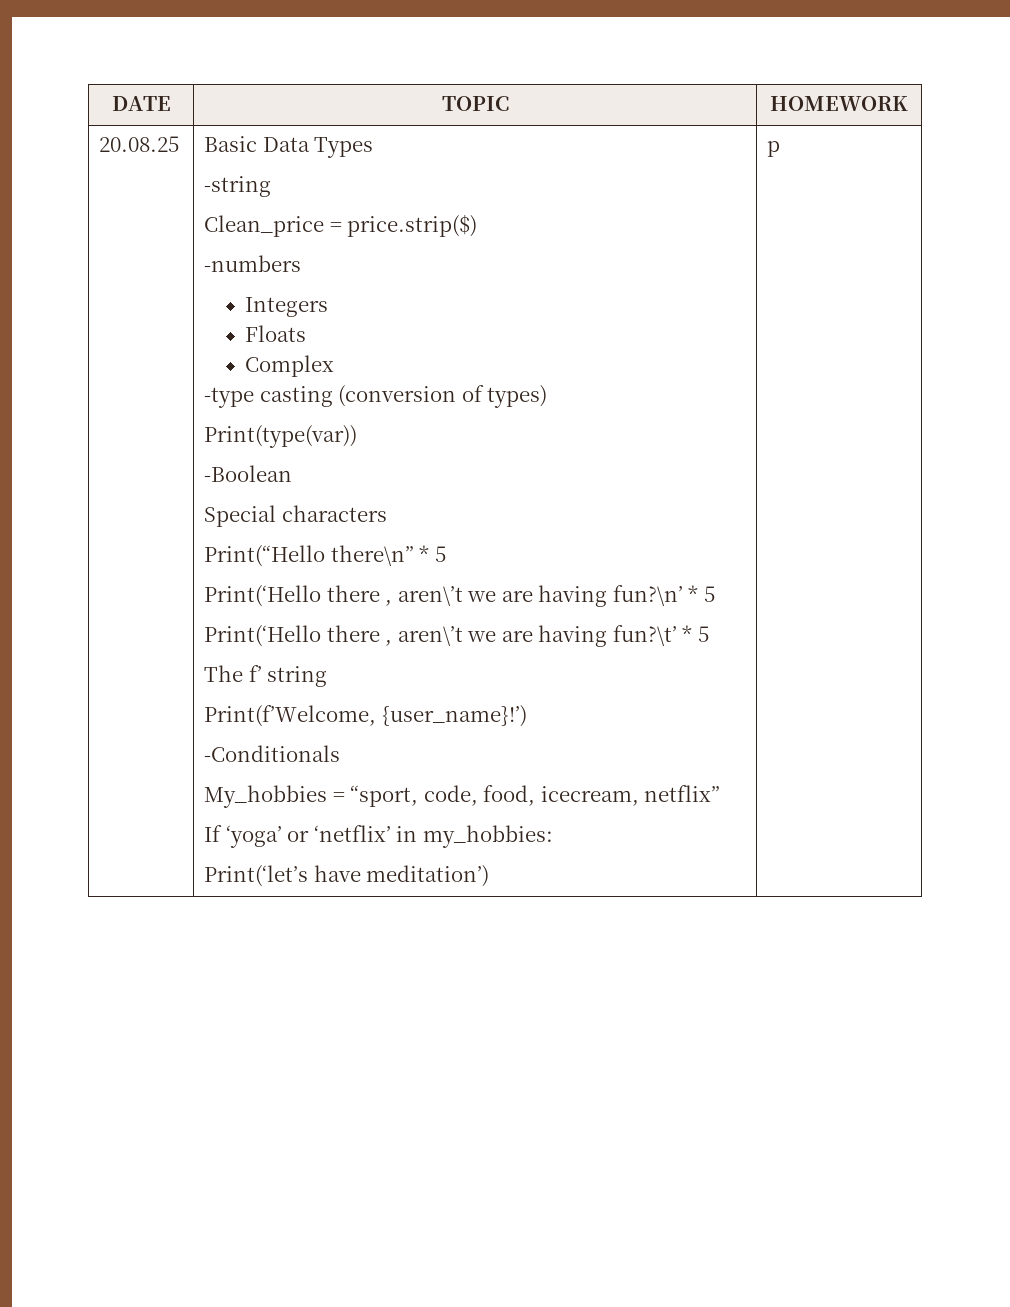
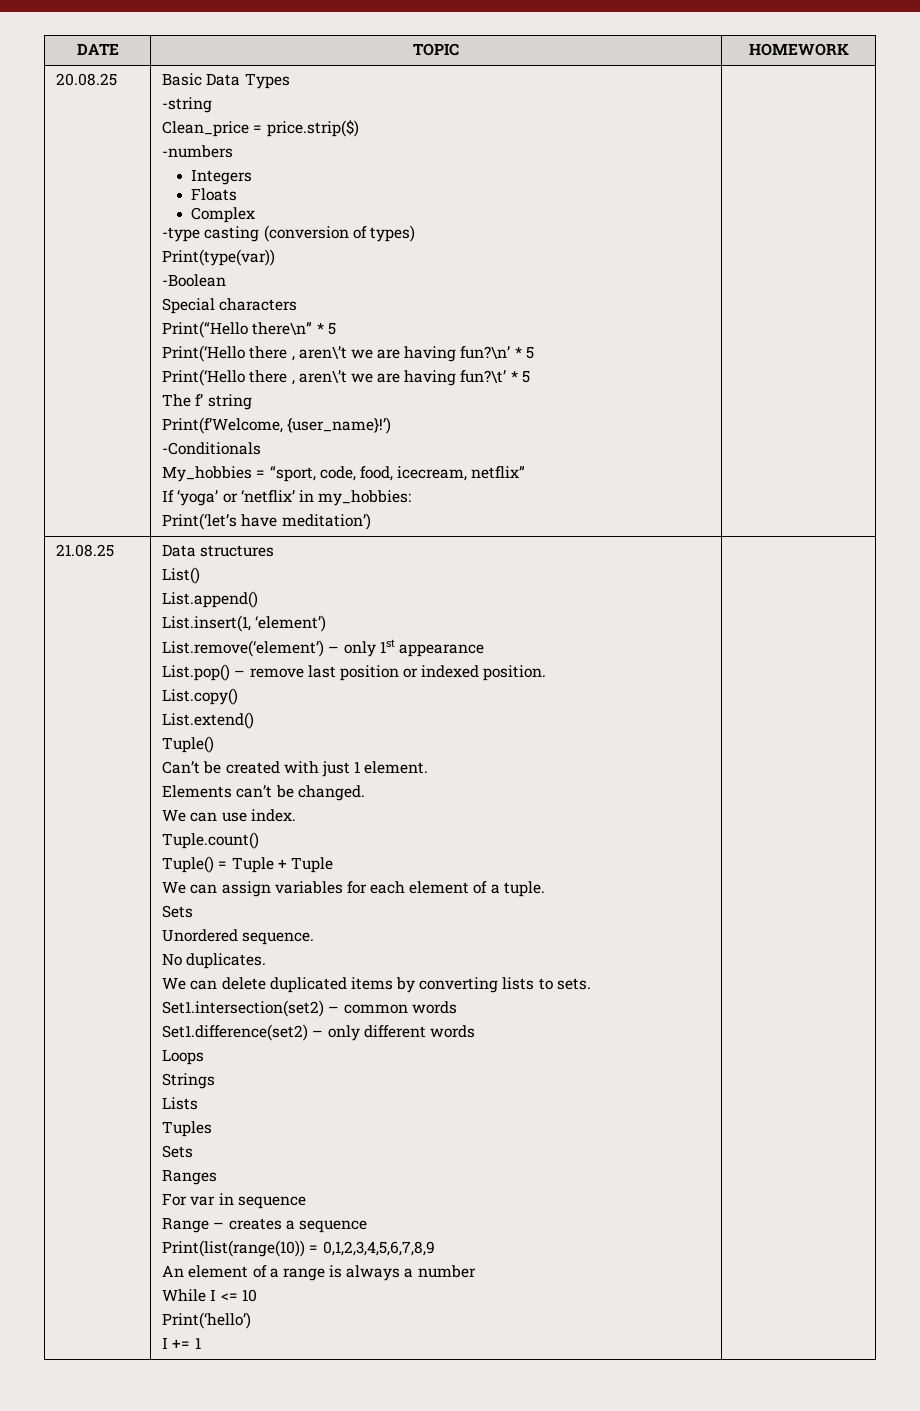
- p
+ 21.08.25 | Data structures
+ List()
+ List.append()
+ List.insert(1, ‘element’)
+ List.remove(‘element’) – only 1st appearance
+ List.pop() – remove last position or indexed position.
+ List.copy()
+ List.extend()
+ Tuple()
+ Can’t be created with just 1 element.
+ Elements can’t be changed.
+ We can use index.
+ Tuple.count()
+ Tuple() = Tuple + Tuple
+ We can assign variables for each element of a tuple.
+ Sets
+ Unordered sequence.
+ No duplicates.
+ We can delete duplicated items by converting lists to sets.
+ Set1.intersection(set2) – common words
+ Set1.difference(set2) – only different words
+ Loops
+ Strings
+ Lists
+ Tuples
+ Sets
+ Ranges
+ For var in sequence
+ Range – creates a sequence
+ Print(list(range(10)) = 0,1,2,3,4,5,6,7,8,9
+ An element of a range is always a number
+ While I <= 10
+ Print(‘hello’)
+ I += 1

